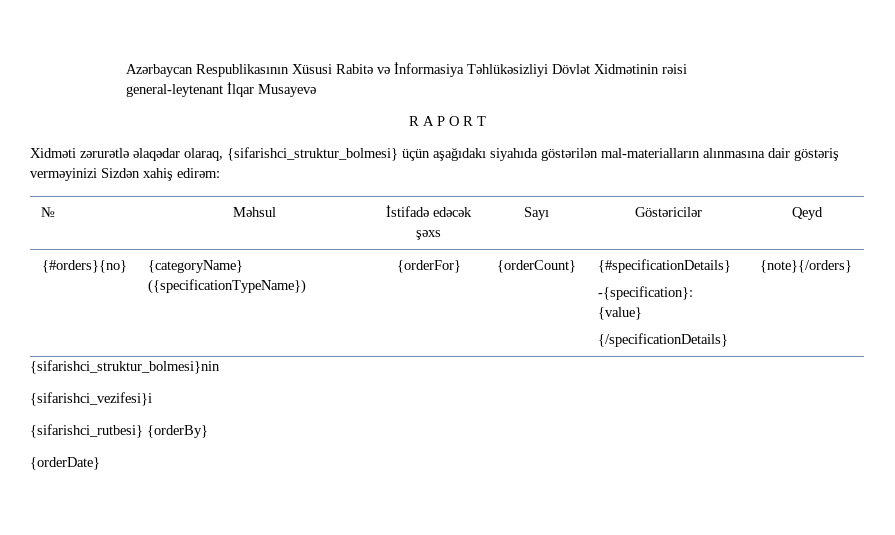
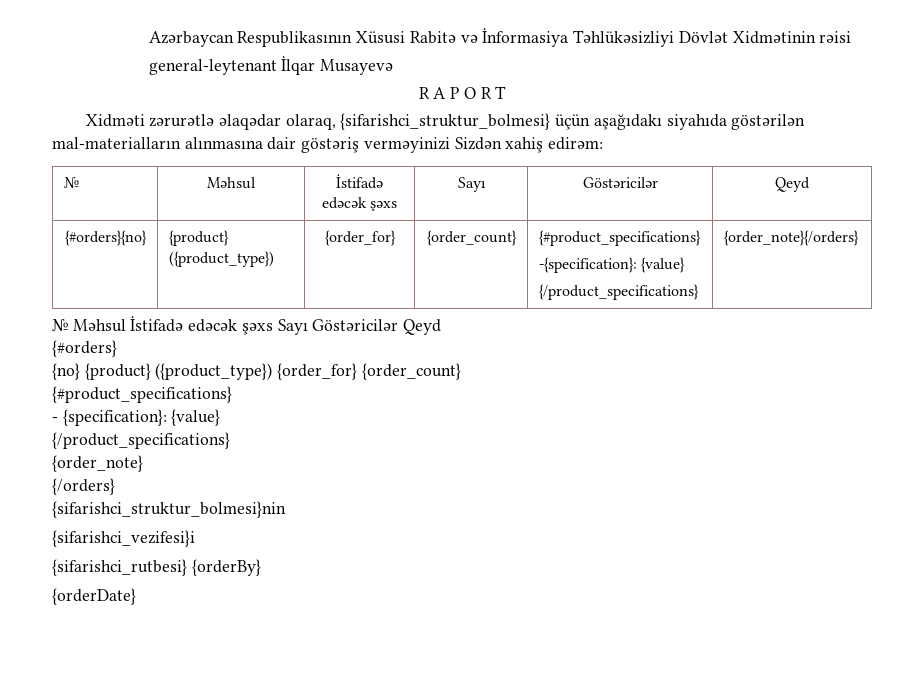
- {#orders}{no} | {categoryName} ({specificationTypeName}) | {orderFor} | {orderCount} | {#specificationDetails}
+ {#orders}{no} | {product} ({product_type}) | {order_for} | {order_count} | {#product_specifications}
  -{specification}: {value}
- {/specificationDetails} | {note}{/orders}
+ {/product_specifications} | {order_note}{/orders}
+ № Məhsul İstifadə edəcək şəxs Sayı Göstəricilər Qeyd
+ {#orders}
+ {no} {product} ({product_type}) {order_for} {order_count}
+ {#product_specifications}
+ - {specification}: {value}
+ {/product_specifications}
+ {order_note}
+ {/orders}

